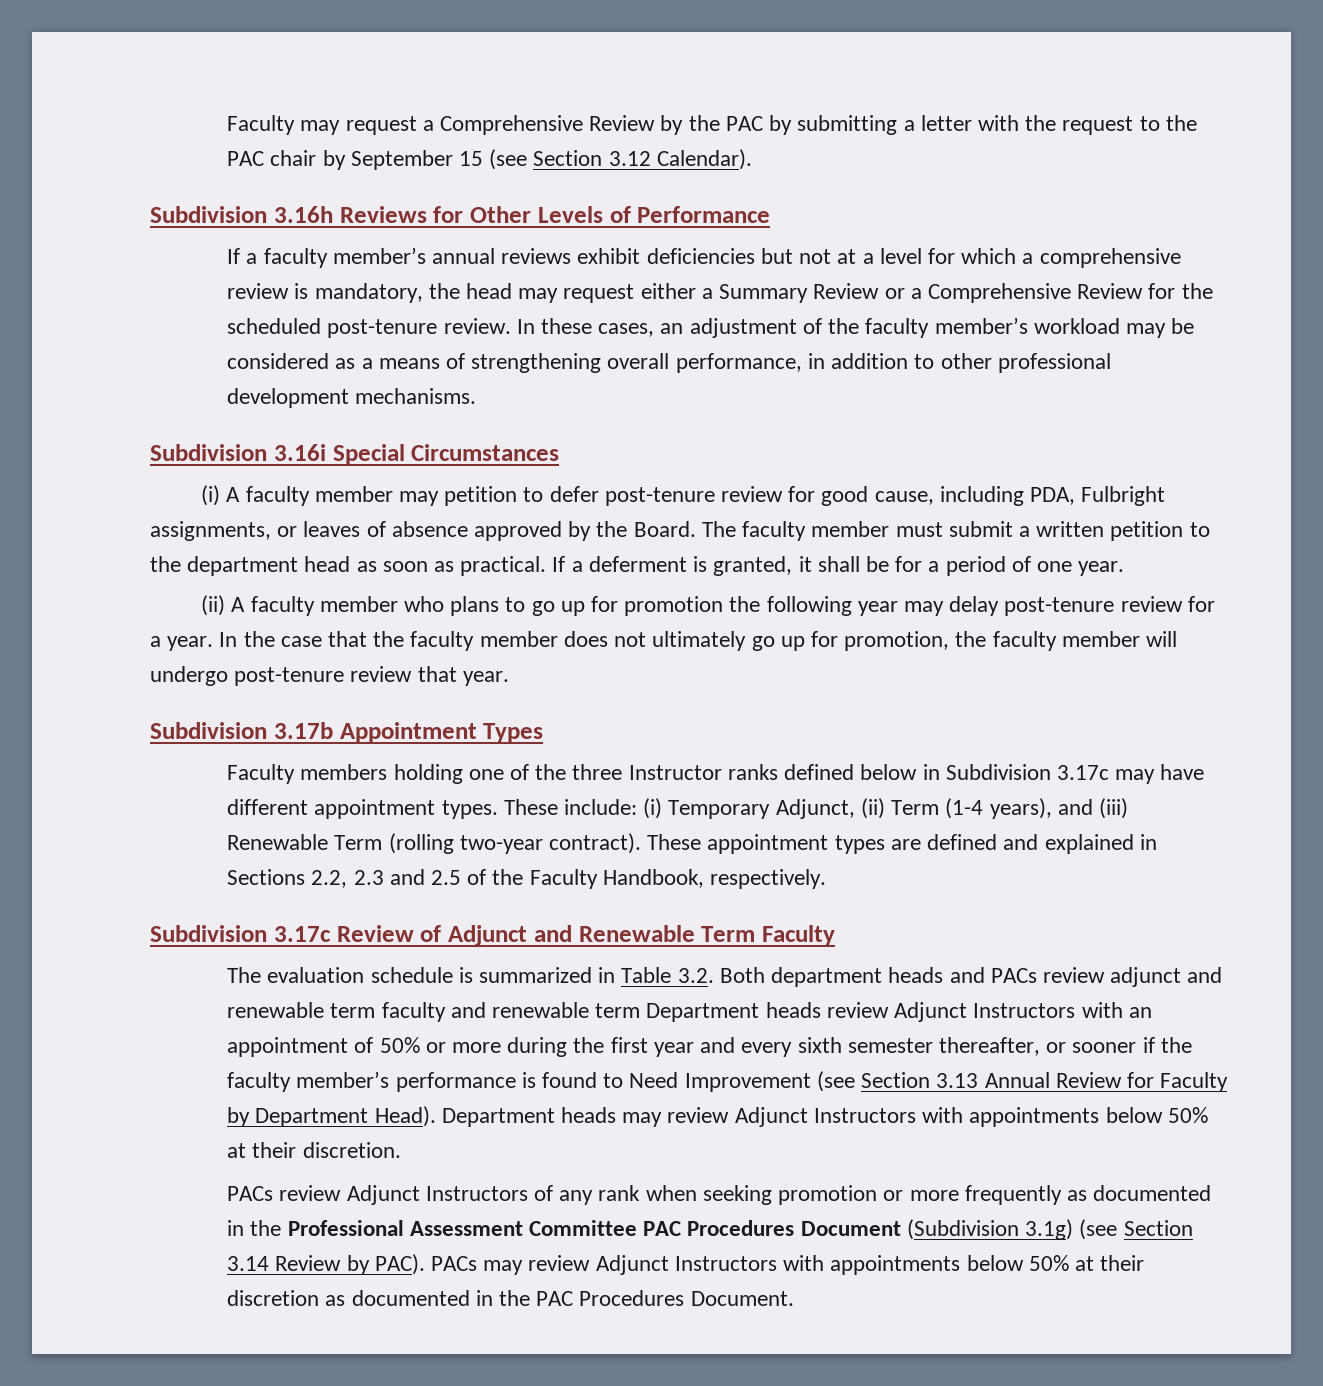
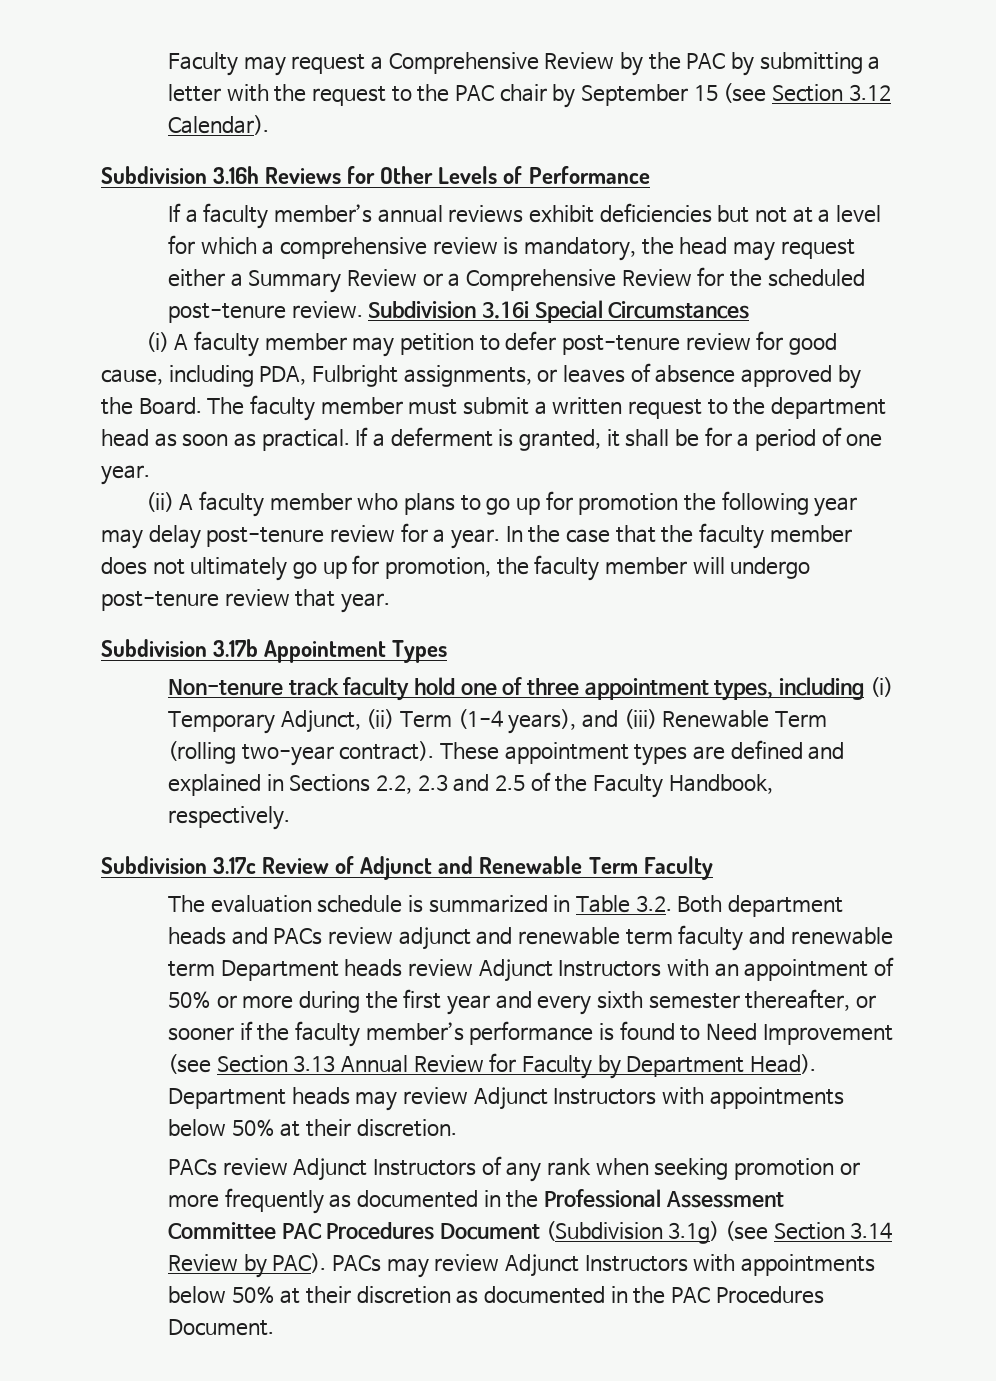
- If a faculty member’s annual reviews exhibit deficiencies but not at a level for which a comprehensive review is mandatory, the head may request either a Summary Review or a Comprehensive Review for the scheduled post-tenure review. In these cases, an adjustment of the faculty member’s workload may be considered as a means of strengthening overall performance, in addition to other professional development mechanisms.
- Subdivision 3.16i Special Circumstances
+ If a faculty member’s annual reviews exhibit deficiencies but not at a level for which a comprehensive review is mandatory, the head may request either a Summary Review or a Comprehensive Review for the scheduled post-tenure review. Subdivision 3.16i Special Circumstances
- The faculty member must submit a written petition to the department head as soon as practical.
+ The faculty member must submit a written request to the department head as soon as practical.
- Faculty members holding one of the three Instructor ranks defined below in Subdivision 3.17c may have different appointment types. These include: (i) Temporary Adjunct, (ii) Term (1-4 years), and (iii) Renewable Term (rolling two-year contract).
+ Non-tenure track faculty hold one of three appointment types, including (i) Temporary Adjunct, (ii) Term (1-4 years), and (iii) Renewable Term (rolling two-year contract).

